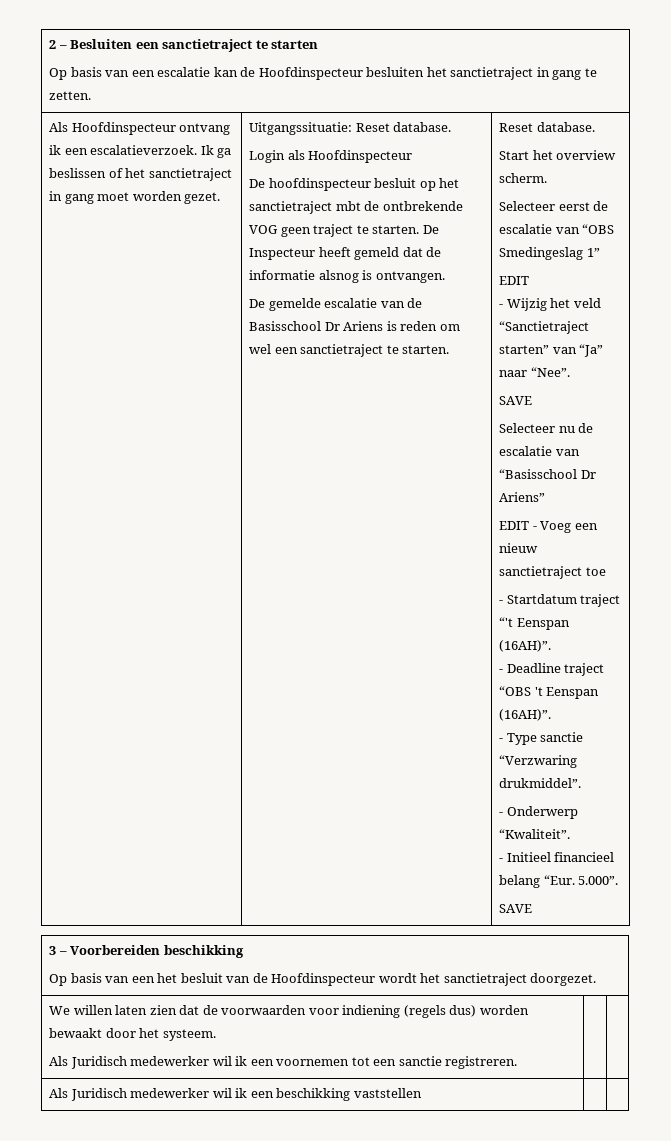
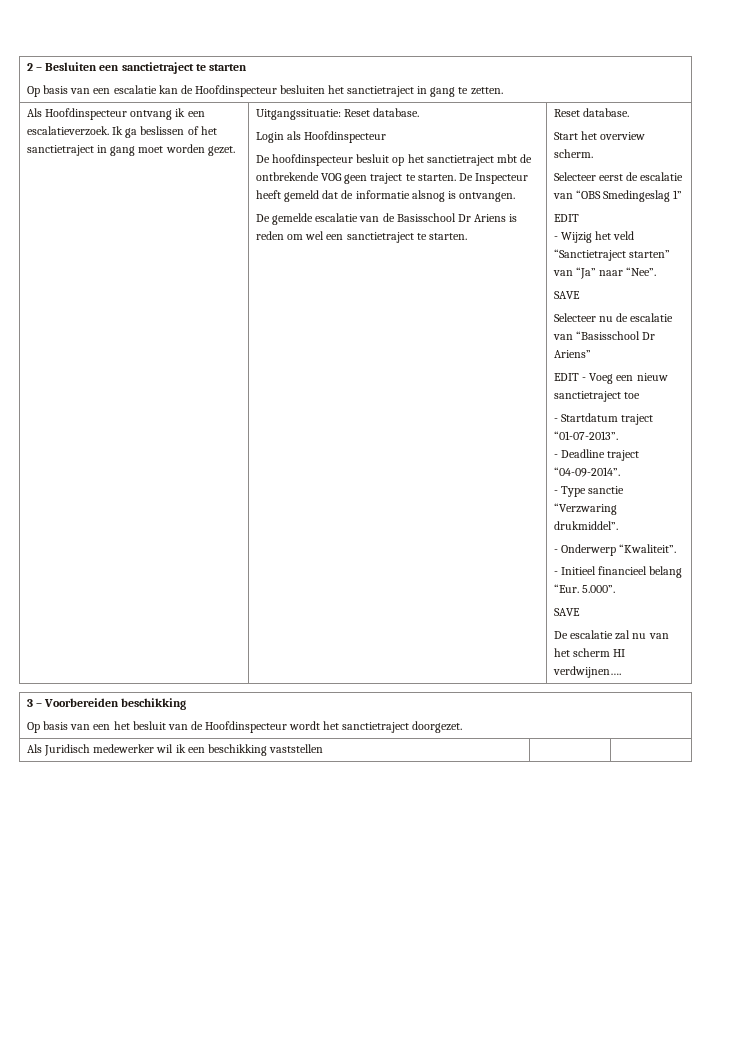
- - Startdatum traject “'t Eenspan (16AH)”.
+ - Startdatum traject “01-07-2013”.
- - Deadline traject “OBS 't Eenspan (16AH)”.
+ - Deadline traject “04-09-2014”.
+ De escalatie zal nu van het scherm HI verdwijnen….
- We willen laten zien dat de voorwaarden voor indiening (regels dus) worden bewaakt door het systeem.
- Als Juridisch medewerker wil ik een voornemen tot een sanctie registreren. | |

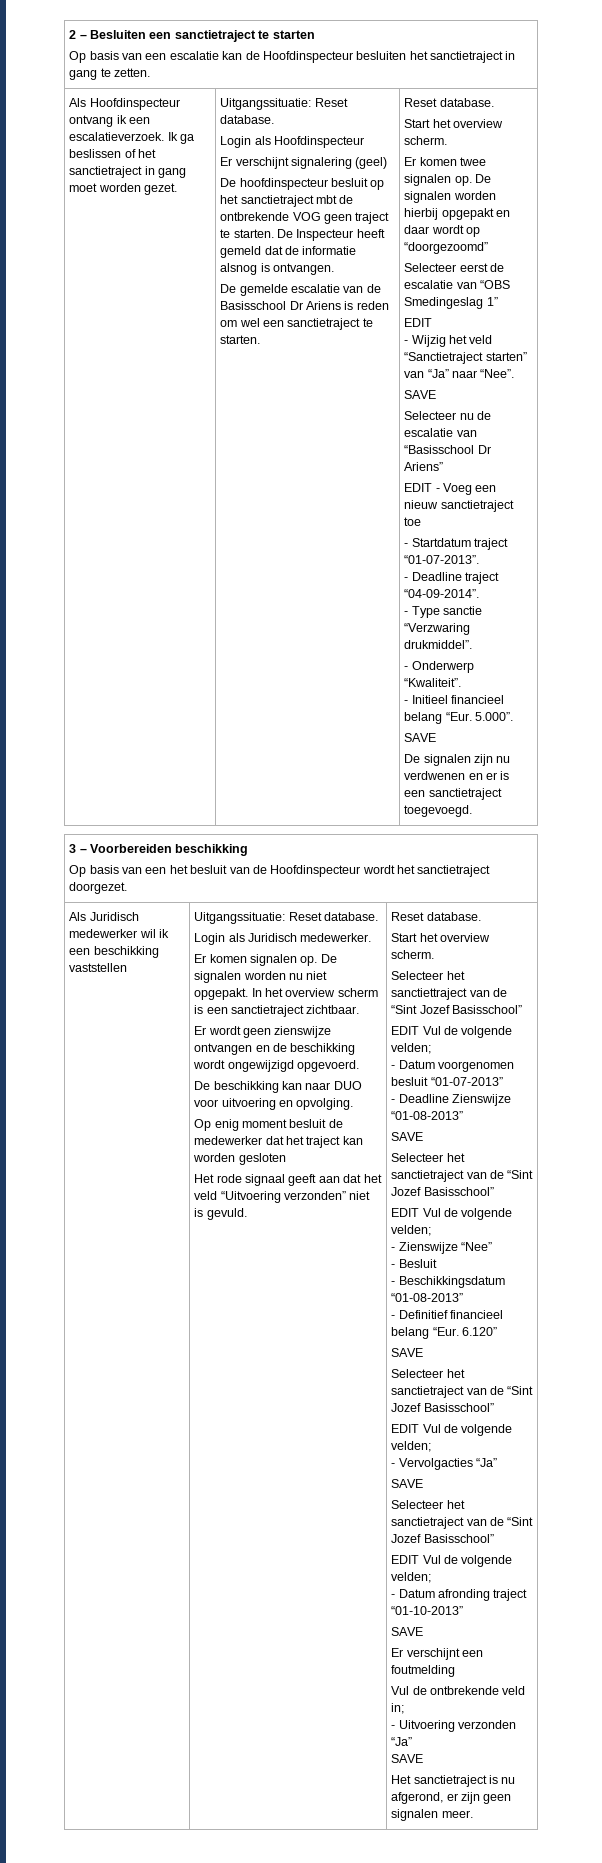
+ Er verschijnt signalering (geel)
+ Er komen twee signalen op. De signalen worden hierbij opgepakt en daar wordt op “doorgezoomd”
- De escalatie zal nu van het scherm HI verdwijnen….
+ De signalen zijn nu verdwenen en er is een sanctietraject toegevoegd.
- Als Juridisch medewerker wil ik een beschikking vaststellen
+ Als Juridisch medewerker wil ik een beschikking vaststellen | Uitgangssituatie: Reset database.
+ Login als Juridisch medewerker.
+ Er komen signalen op. De signalen worden nu niet opgepakt. In het overview scherm is een sanctietraject zichtbaar.
+ Er wordt geen zienswijze ontvangen en de beschikking wordt ongewijzigd opgevoerd.
+ De beschikking kan naar DUO voor uitvoering en opvolging.
+ Op enig moment besluit de medewerker dat het traject kan worden gesloten
+ Het rode signaal geeft aan dat het veld “Uitvoering verzonden” niet is gevuld. | Reset database.
+ Start het overview scherm.
+ Selecteer het sanctiettraject van de “Sint Jozef Basisschool”
+ EDIT Vul de volgende velden;
+ - Datum voorgenomen besluit “01-07-2013”
+ - Deadline Zienswijze “01-08-2013”
+ SAVE
+ Selecteer het sanctietraject van de “Sint Jozef Basisschool”
+ EDIT Vul de volgende velden;
+ - Zienswijze “Nee”
+ - Besluit
+ - Beschikkingsdatum “01-08-2013”
+ - Definitief financieel belang “Eur. 6.120”
+ SAVE
+ Selecteer het sanctietraject van de “Sint Jozef Basisschool”
+ EDIT Vul de volgende velden;
+ - Vervolgacties “Ja”
+ SAVE
+ Selecteer het sanctietraject van de “Sint Jozef Basisschool”
+ EDIT Vul de volgende velden;
+ - Datum afronding traject “01-10-2013”
+ SAVE
+ Er verschijnt een foutmelding
+ Vul de ontbrekende veld in;
+ - Uitvoering verzonden “Ja”
+ SAVE
+ Het sanctietraject is nu afgerond, er zijn geen signalen meer.

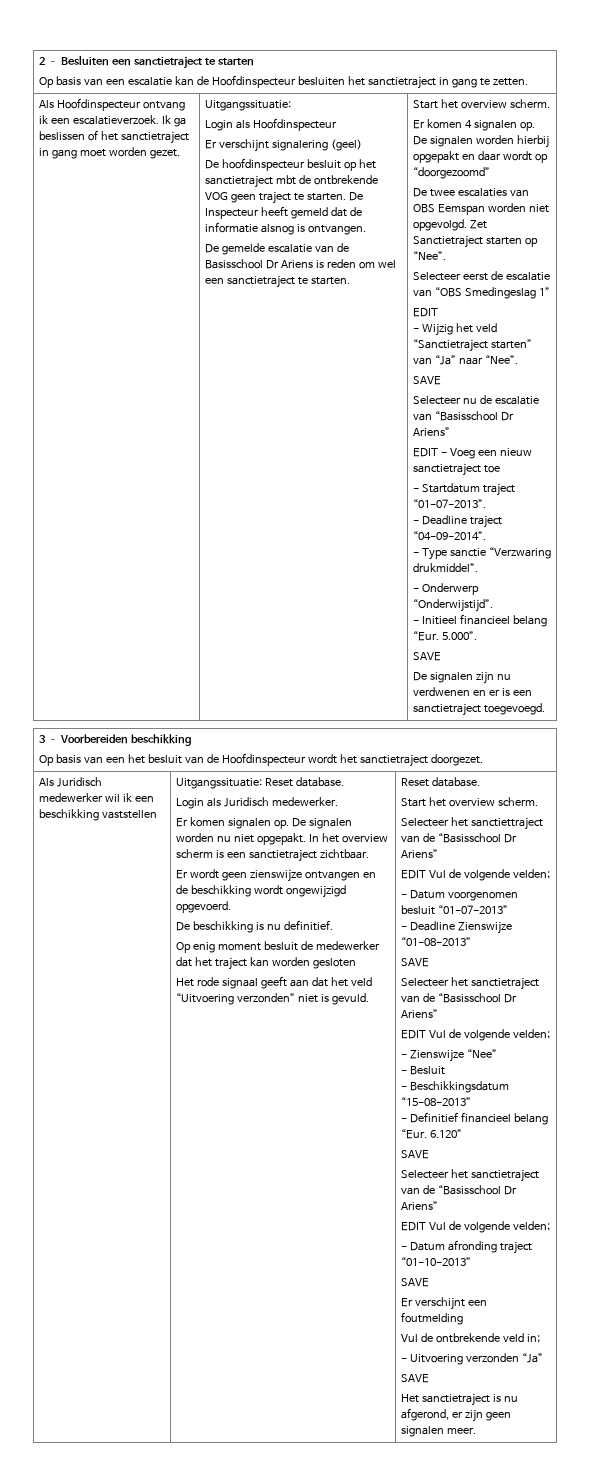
- Ik ga beslissen of het sanctietraject in gang moet worden gezet. | Uitgangssituatie: Reset database.
+ Ik ga beslissen of het sanctietraject in gang moet worden gezet. | Uitgangssituatie:
- De gemelde escalatie van de Basisschool Dr Ariens is reden om wel een sanctietraject te starten. | Reset database.
+ De gemelde escalatie van de Basisschool Dr Ariens is reden om wel een sanctietraject te starten.
- Er komen twee signalen op. De signalen worden hierbij opgepakt en daar wordt op “doorgezoomd”
+ Er komen 4 signalen op. De signalen worden hierbij opgepakt en daar wordt op “doorgezoomd”
+ De twee escalaties van OBS Eemspan worden niet opgevolgd. Zet Sanctietraject starten op “Nee”.
- - Onderwerp “Kwaliteit”.
+ - Onderwerp “Onderwijstijd”.
- De beschikking kan naar DUO voor uitvoering en opvolging.
+ De beschikking is nu definitief.
- Selecteer het sanctiettraject van de “Sint Jozef Basisschool”
+ Selecteer het sanctiettraject van de “Basisschool Dr Ariens”
  - Deadline Zienswijze “01-08-2013”
  SAVE
- Selecteer het sanctietraject van de “Sint Jozef Basisschool”
+ Selecteer het sanctietraject van de “Basisschool Dr Ariens”
- - Beschikkingsdatum “01-08-2013”
+ - Beschikkingsdatum “15-08-2013”
  - Definitief financieel belang “Eur. 6.120”
  SAVE
- Selecteer het sanctietraject van de “Sint Jozef Basisschool”
- EDIT Vul de volgende velden;
- - Vervolgacties “Ja”
- SAVE
- Selecteer het sanctietraject van de “Sint Jozef Basisschool”
+ Selecteer het sanctietraject van de “Basisschool Dr Ariens”

